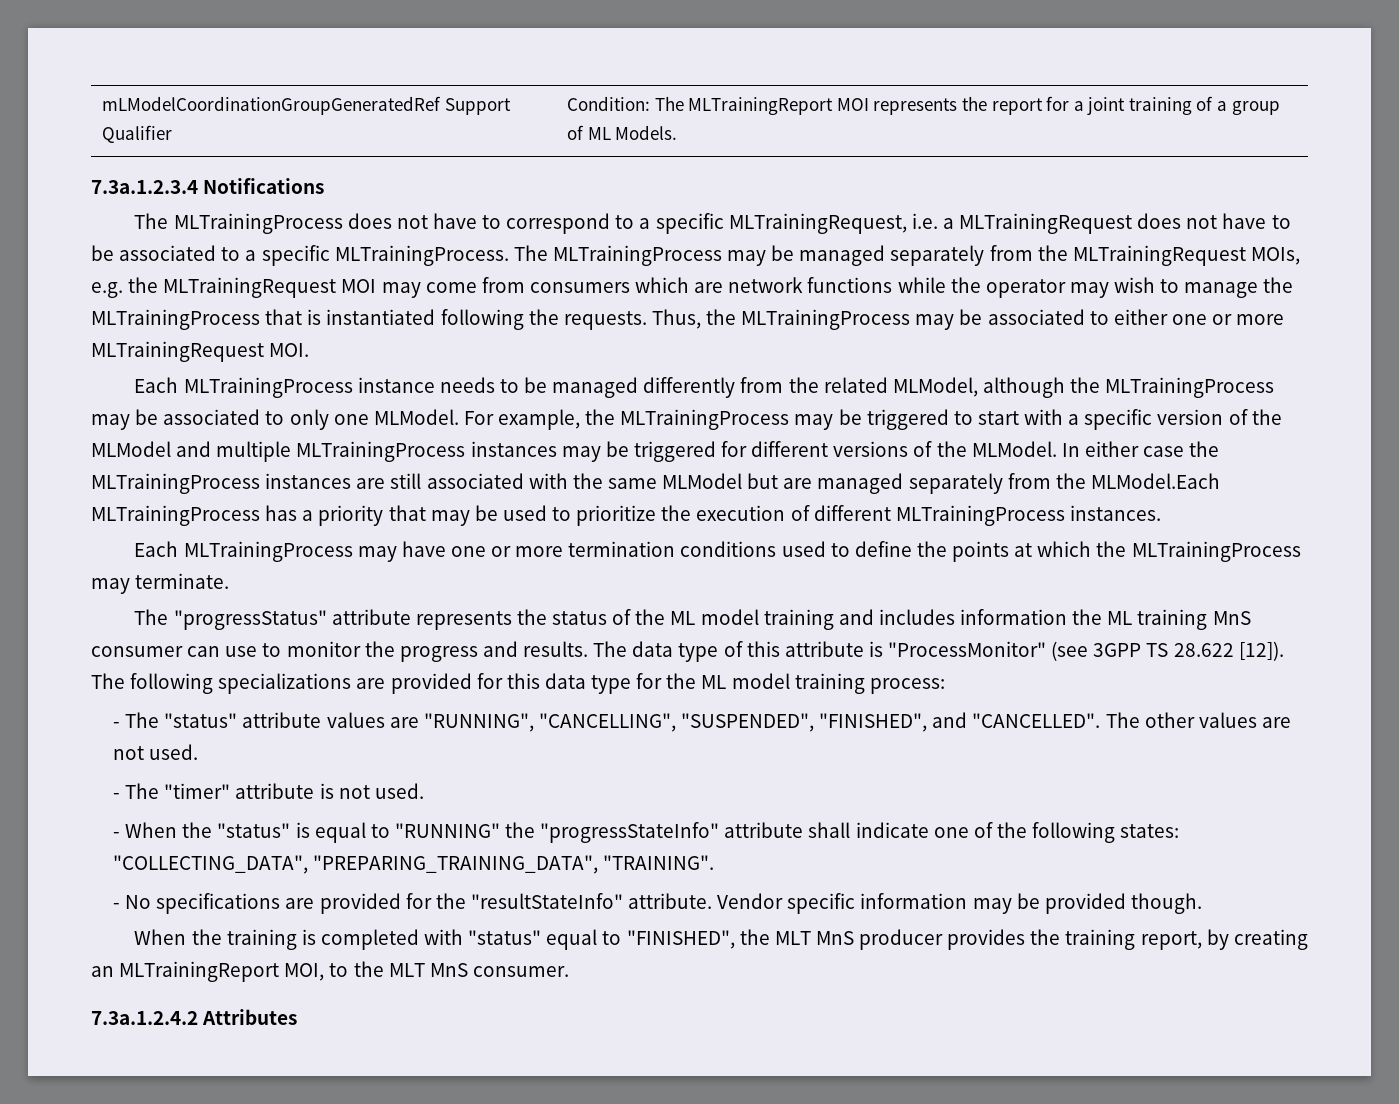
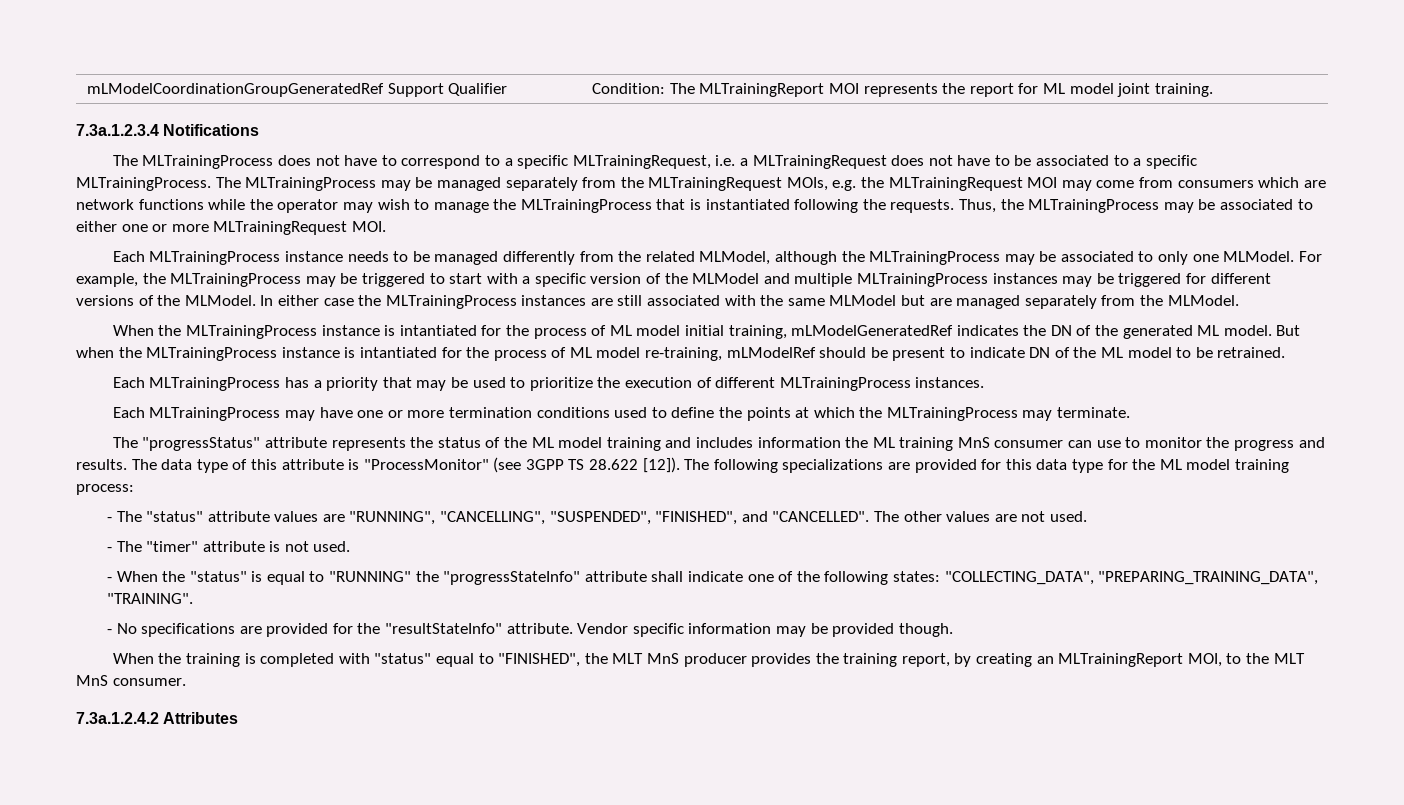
- mLModelCoordinationGroupGeneratedRef Support Qualifier | Condition: The MLTrainingReport MOI represents the report for a joint training of a group of ML Models.
+ mLModelCoordinationGroupGeneratedRef Support Qualifier | Condition: The MLTrainingReport MOI represents the report for ML model joint training.
- In either case the MLTrainingProcess instances are still associated with the same MLModel but are managed separately from the MLModel.Each MLTrainingProcess has a priority that may be used to prioritize the execution of different MLTrainingProcess instances.
+ In either case the MLTrainingProcess instances are still associated with the same MLModel but are managed separately from the MLModel.
+ When the MLTrainingProcess instance is intantiated for the process of ML model initial training, mLModelGeneratedRef indicates the DN of the generated ML model. But when the MLTrainingProcess instance is intantiated for the process of ML model re-training, mLModelRef should be present to indicate DN of the ML model to be retrained.
+ Each MLTrainingProcess has a priority that may be used to prioritize the execution of different MLTrainingProcess instances.

